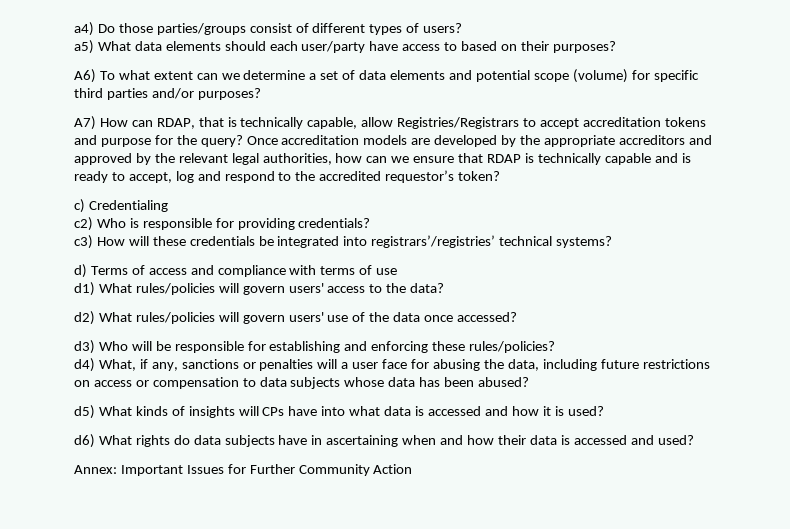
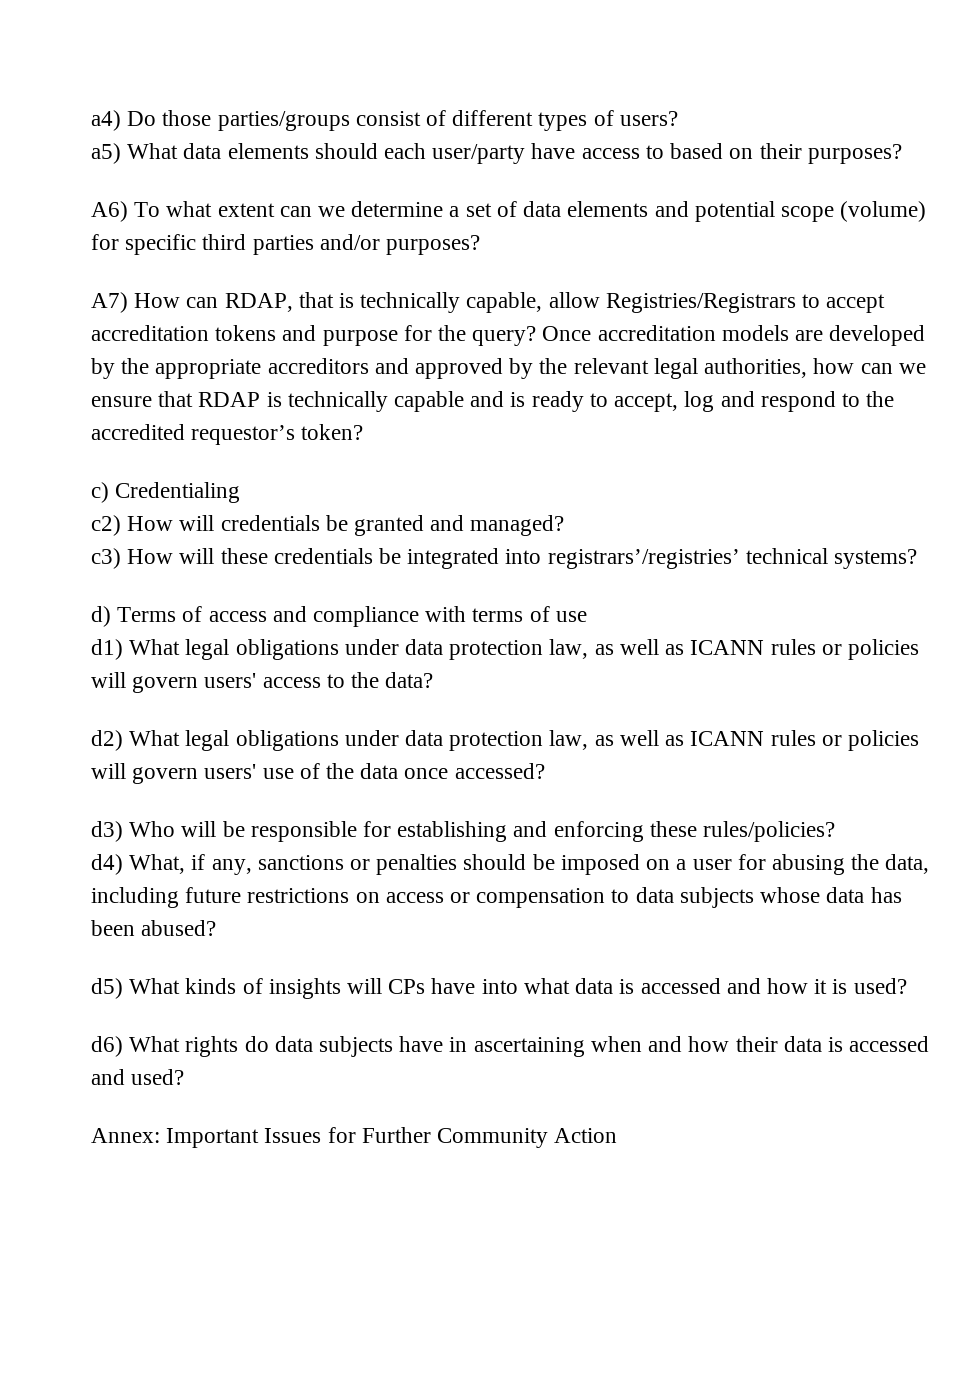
- c2) Who is responsible for providing credentials?
+ c2) How will credentials be granted and managed?
- d1) What rules/policies will govern users' access to the data?
+ d1) What legal obligations under data protection law, as well as ICANN rules or policies will govern users' access to the data?
- d2) What rules/policies will govern users' use of the data once accessed?
+ d2) What legal obligations under data protection law, as well as ICANN rules or policies will govern users' use of the data once accessed?
- d4) What, if any, sanctions or penalties will a user face for abusing the data, including future restrictions on access or compensation to data subjects whose data has been abused?
+ d4) What, if any, sanctions or penalties should be imposed on a user for abusing the data, including future restrictions on access or compensation to data subjects whose data has been abused?

